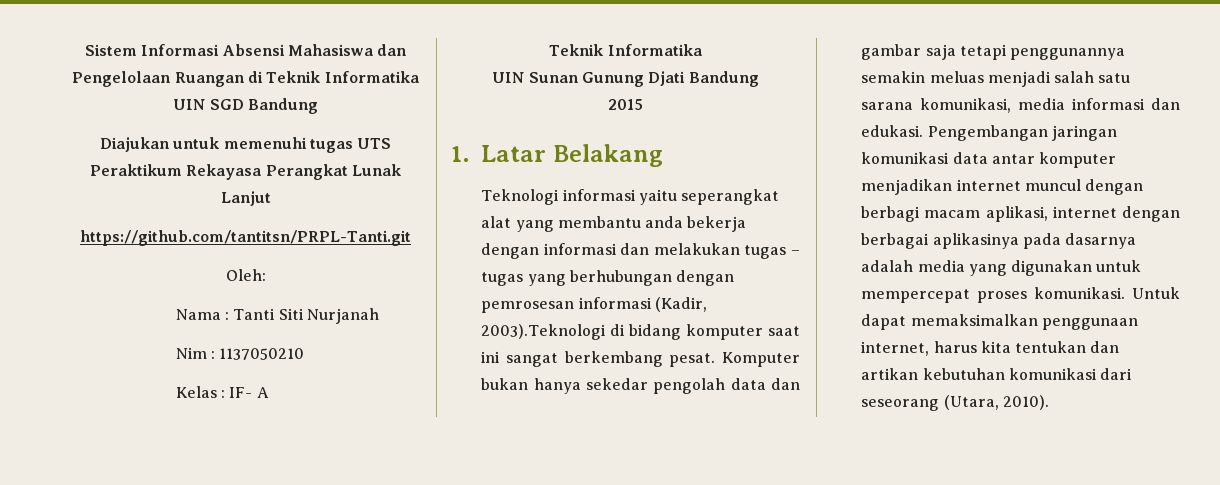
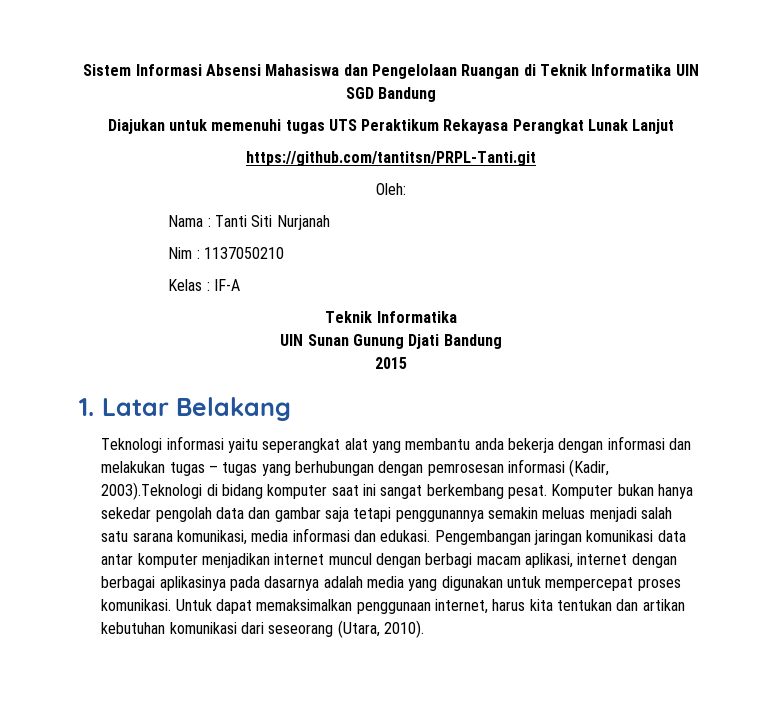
- Kelas : IF- A
+ Kelas : IF-A

